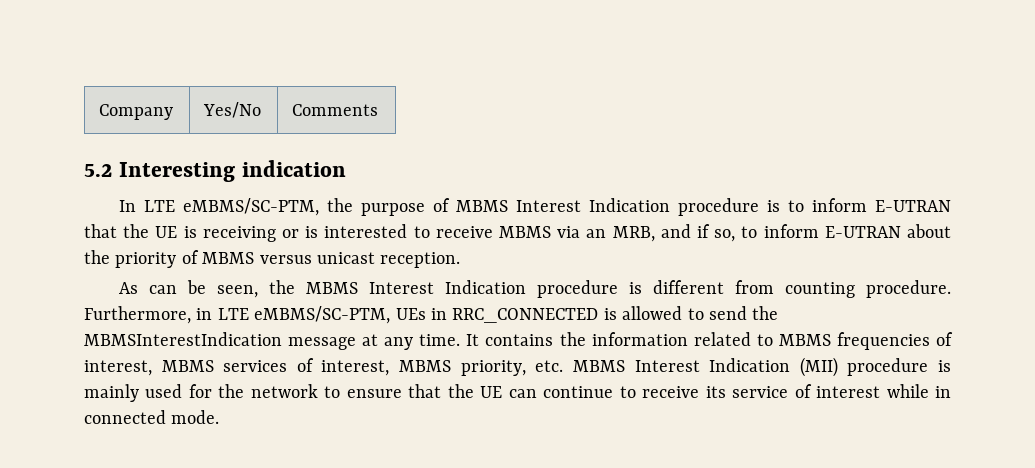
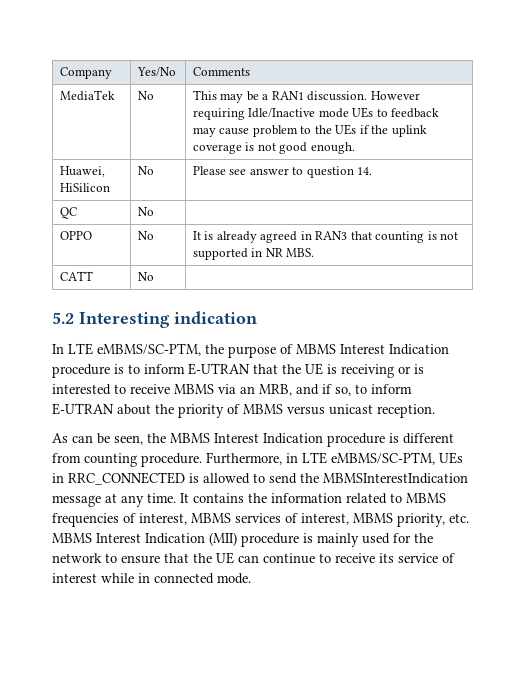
+ MediaTek | No | This may be a RAN1 discussion. However requiring Idle/Inactive mode UEs to feedback may cause problem to the UEs if the uplink coverage is not good enough.
+ Huawei, HiSilicon | No | Please see answer to question 14.
+ QC | No |
+ OPPO | No | It is already agreed in RAN3 that counting is not supported in NR MBS.
+ CATT | No |

